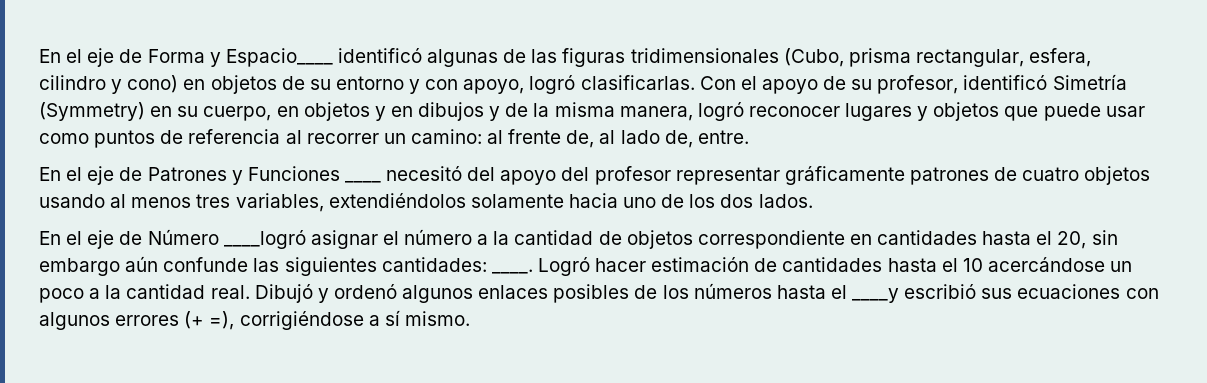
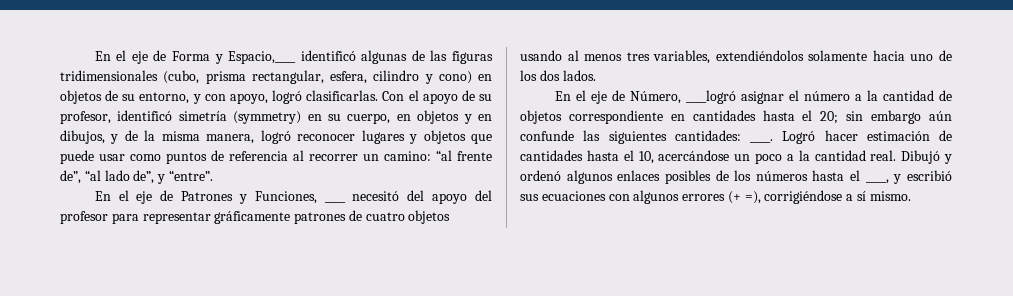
- En el eje de Forma y Espacio____ identificó algunas de las figuras tridimensionales (Cubo, prisma rectangular, esfera, cilindro y cono) en objetos de su entorno y con apoyo, logró clasificarlas.
+ En el eje de Forma y Espacio,____ identificó algunas de las figuras tridimensionales (cubo, prisma rectangular, esfera, cilindro y cono) en objetos de su entorno, y con apoyo, logró clasificarlas.
- Con el apoyo de su profesor, identificó Simetría (Symmetry) en su cuerpo, en objetos y en dibujos y de la misma manera, logró reconocer lugares y objetos que puede usar como puntos de referencia al recorrer un camino: al frente de, al lado de, entre.
+ Con el apoyo de su profesor, identificó simetría (symmetry) en su cuerpo, en objetos y en dibujos, y de la misma manera, logró reconocer lugares y objetos que puede usar como puntos de referencia al recorrer un camino: “al frente de”, “al lado de”, y “entre”.
- En el eje de Patrones y Funciones ____ necesitó del apoyo del profesor representar gráficamente patrones de cuatro objetos usando al menos tres variables, extendiéndolos solamente hacia uno de los dos lados.
+ En el eje de Patrones y Funciones, ____ necesitó del apoyo del profesor para representar gráficamente patrones de cuatro objetos usando al menos tres variables, extendiéndolos solamente hacia uno de los dos lados.
- En el eje de Número ____logró asignar el número a la cantidad de objetos correspondiente en cantidades hasta el 20, sin embargo aún confunde las siguientes cantidades: ____.
+ En el eje de Número, ____logró asignar el número a la cantidad de objetos correspondiente en cantidades hasta el 20; sin embargo aún confunde las siguientes cantidades: ____.
- Logró hacer estimación de cantidades hasta el 10 acercándose un poco a la cantidad real.
+ Logró hacer estimación de cantidades hasta el 10, acercándose un poco a la cantidad real.
- Dibujó y ordenó algunos enlaces posibles de los números hasta el ____y escribió sus ecuaciones con algunos errores (+ =), corrigiéndose a sí mismo.
+ Dibujó y ordenó algunos enlaces posibles de los números hasta el ____, y escribió sus ecuaciones con algunos errores (+ =), corrigiéndose a sí mismo.

